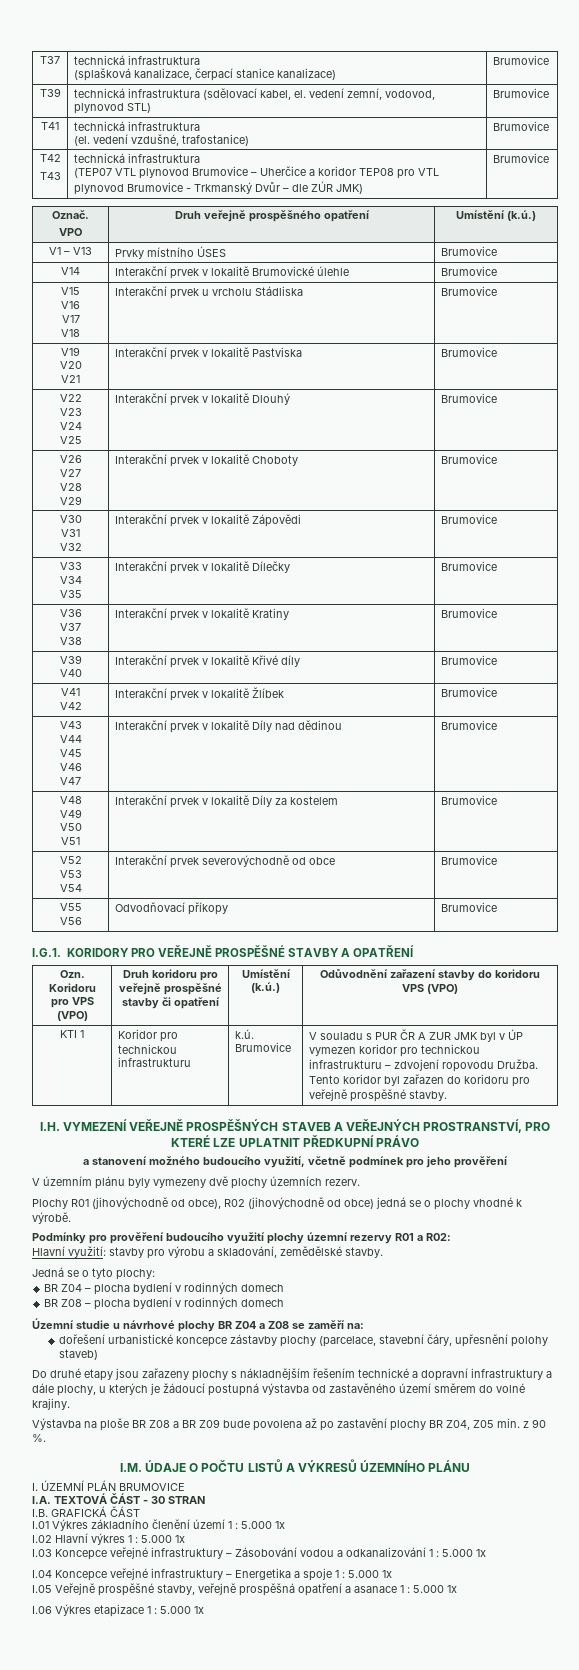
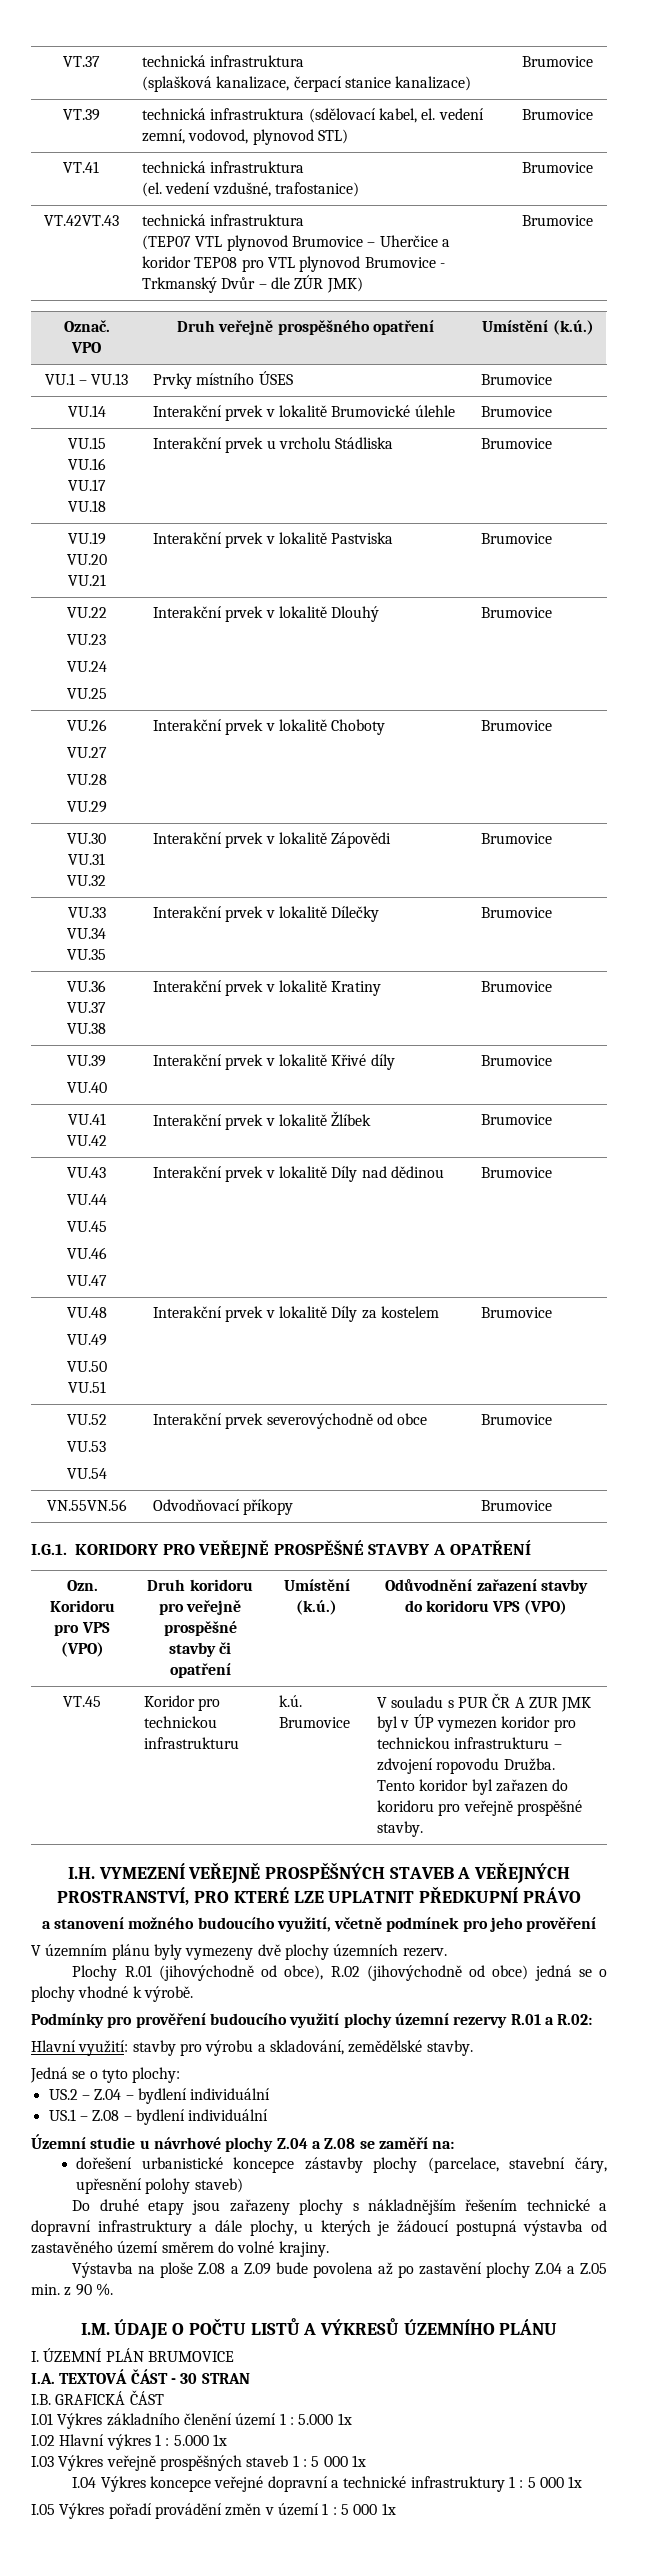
- T37 | technická infrastruktura
+ VT.37 | technická infrastruktura
- T39 | technická infrastruktura (sdělovací kabel, el. vedení zemní, vodovod, plynovod STL) | Brumovice
+ VT.39 | technická infrastruktura (sdělovací kabel, el. vedení zemní, vodovod, plynovod STL) | Brumovice
- T41 | technická infrastruktura
+ VT.41 | technická infrastruktura
- T42
- T43 | technická infrastruktura
+ VT.42VT.43 | technická infrastruktura
- V1 – V13 | Prvky místního ÚSES | Brumovice
+ VU.1 – VU.13 | Prvky místního ÚSES | Brumovice
- V14 | Interakční prvek v lokalitě Brumovické úlehle | Brumovice
+ VU.14 | Interakční prvek v lokalitě Brumovické úlehle | Brumovice
- V15
- V16
- V17
- V18 | Interakční prvek u vrcholu Stádliska | Brumovice
+ VU.15
+ VU.16
+ VU.17
+ VU.18 | Interakční prvek u vrcholu Stádliska | Brumovice
- V19
- V20
- V21 | Interakční prvek v lokalitě Pastviska | Brumovice
+ VU.19
+ VU.20
+ VU.21 | Interakční prvek v lokalitě Pastviska | Brumovice
- V22
- V23
- V24
- V25 | Interakční prvek v lokalitě Dlouhý | Brumovice
+ VU.22
+ VU.23
+ VU.24
+ VU.25 | Interakční prvek v lokalitě Dlouhý | Brumovice
- V26
- V27
- V28
- V29 | Interakční prvek v lokalitě Choboty | Brumovice
+ VU.26
+ VU.27
+ VU.28
+ VU.29 | Interakční prvek v lokalitě Choboty | Brumovice
- V30
- V31
- V32 | Interakční prvek v lokalitě Zápovědi | Brumovice
+ VU.30
+ VU.31
+ VU.32 | Interakční prvek v lokalitě Zápovědi | Brumovice
- V33
- V34
- V35 | Interakční prvek v lokalitě Dílečky | Brumovice
+ VU.33
+ VU.34
+ VU.35 | Interakční prvek v lokalitě Dílečky | Brumovice
- V36
- V37
- V38 | Interakční prvek v lokalitě Kratiny | Brumovice
+ VU.36
+ VU.37
+ VU.38 | Interakční prvek v lokalitě Kratiny | Brumovice
- V39
- V40 | Interakční prvek v lokalitě Křivé díly | Brumovice
+ VU.39
+ VU.40 | Interakční prvek v lokalitě Křivé díly | Brumovice
- V41
- V42 | Interakční prvek v lokalitě Žlíbek | Brumovice
+ VU.41
+ VU.42 | Interakční prvek v lokalitě Žlíbek | Brumovice
- V43
- V44
- V45
- V46
- V47 | Interakční prvek v lokalitě Díly nad dědinou | Brumovice
+ VU.43
+ VU.44
+ VU.45
+ VU.46
+ VU.47 | Interakční prvek v lokalitě Díly nad dědinou | Brumovice
- V48
- V49
- V50
- V51 | Interakční prvek v lokalitě Díly za kostelem | Brumovice
+ VU.48
+ VU.49
+ VU.50
+ VU.51 | Interakční prvek v lokalitě Díly za kostelem | Brumovice
- V52
- V53
- V54 | Interakční prvek severovýchodně od obce | Brumovice
+ VU.52
+ VU.53
+ VU.54 | Interakční prvek severovýchodně od obce | Brumovice
- V55
- V56 | Odvodňovací příkopy | Brumovice
+ VN.55VN.56 | Odvodňovací příkopy | Brumovice
- KTI 1 | Koridor pro technickou infrastrukturu | k.ú. Brumovice | V souladu s PUR ČR A ZUR JMK byl v ÚP vymezen koridor pro technickou infrastrukturu – zdvojení ropovodu Družba. Tento koridor byl zařazen do koridoru pro veřejně prospěšné stavby.
+ VT.45 | Koridor pro technickou infrastrukturu | k.ú. Brumovice | V souladu s PUR ČR A ZUR JMK byl v ÚP vymezen koridor pro technickou infrastrukturu – zdvojení ropovodu Družba. Tento koridor byl zařazen do koridoru pro veřejně prospěšné stavby.
- Plochy R01 (jihovýchodně od obce), R02 (jihovýchodně od obce) jedná se o plochy vhodné k výrobě.
+ Plochy R.01 (jihovýchodně od obce), R.02 (jihovýchodně od obce) jedná se o plochy vhodné k výrobě.
- Podmínky pro prověření budoucího využití plochy územní rezervy R01 a R02:
+ Podmínky pro prověření budoucího využití plochy územní rezervy R.01 a R.02:
- BR Z04 – plocha bydlení v rodinných domech
- BR Z08 – plocha bydlení v rodinných domech
+ US.2 – Z.04 – bydlení individuální
+ US.1 – Z.08 – bydlení individuální
- Územní studie u návrhové plochy BR Z04 a Z08 se zaměří na:
+ Územní studie u návrhové plochy Z.04 a Z.08 se zaměří na:
- Výstavba na ploše BR Z08 a BR Z09 bude povolena až po zastavění plochy BR Z04, Z05 min. z 90 %.
+ Výstavba na ploše Z.08 a Z.09 bude povolena až po zastavění plochy Z.04 a Z.05 min. z 90 %.
- I.03 Koncepce veřejné infrastruktury – Zásobování vodou a odkanalizování 1 : 5.000 1x
- I.04 Koncepce veřejné infrastruktury – Energetika a spoje 1 : 5.000 1x
- I.05 Veřejně prospěšné stavby, veřejně prospěšná opatření a asanace 1 : 5.000 1x
- I.06 Výkres etapizace 1 : 5.000 1x
+ I.03 Výkres veřejně prospěšných staveb 1 : 5 000 1x
+ I.04 Výkres koncepce veřejné dopravní a technické infrastruktury 1 : 5 000 1x
+ I.05 Výkres pořadí provádění změn v území 1 : 5 000 1x

